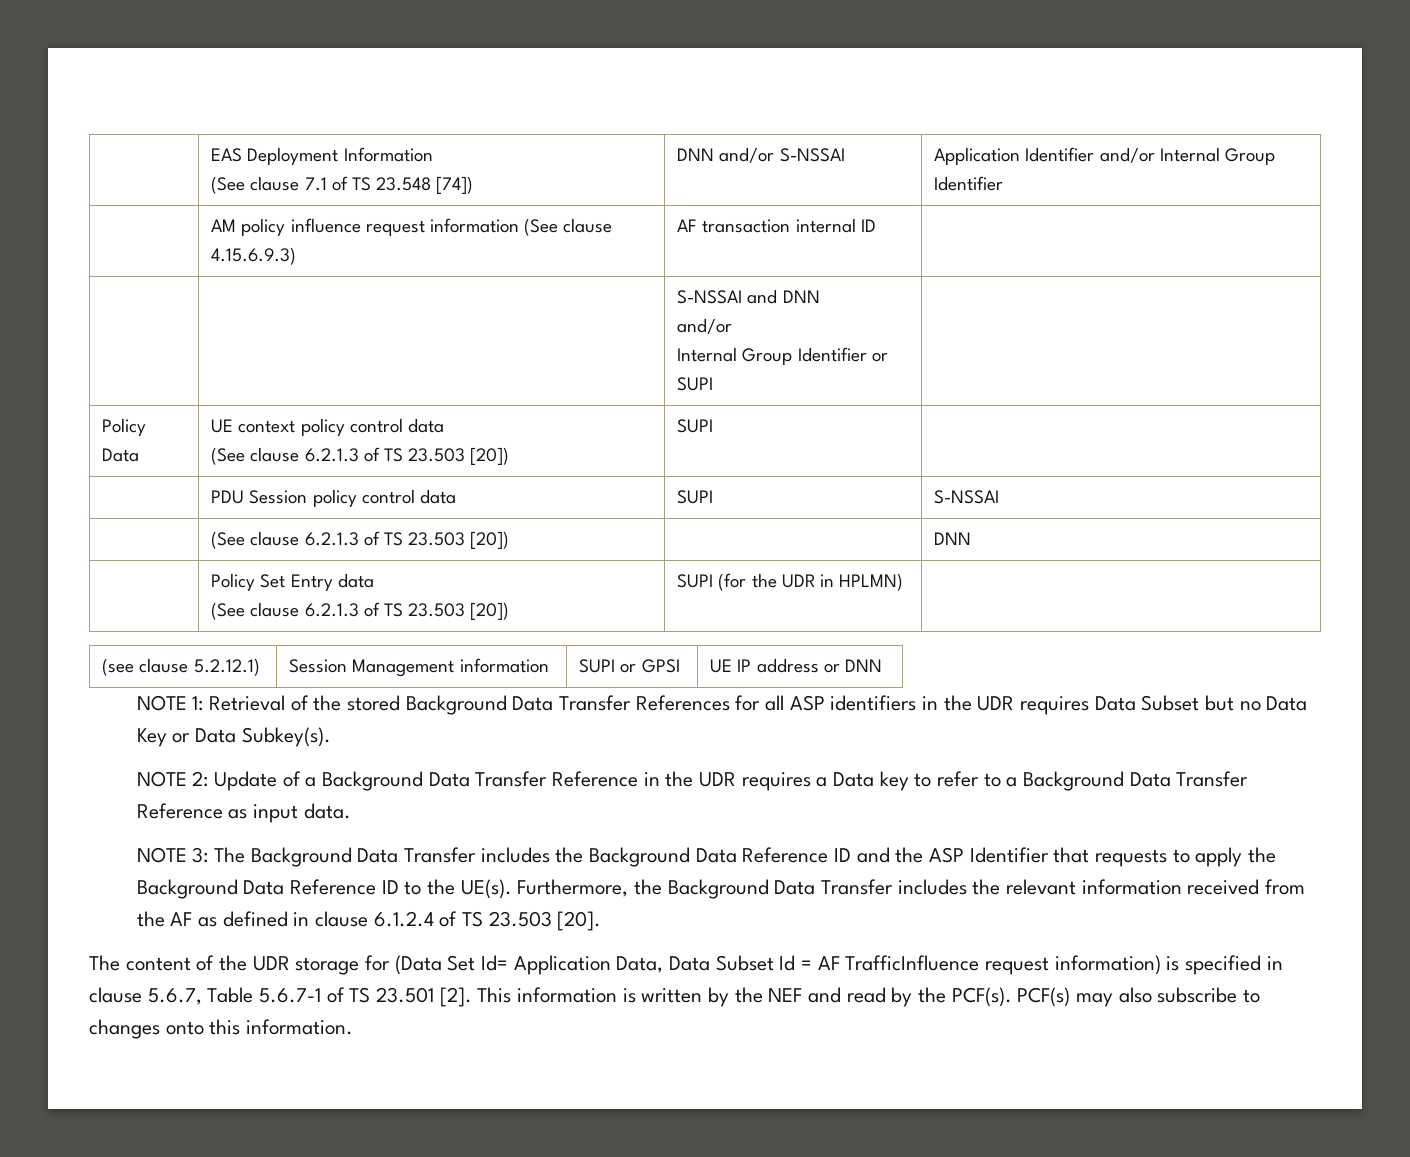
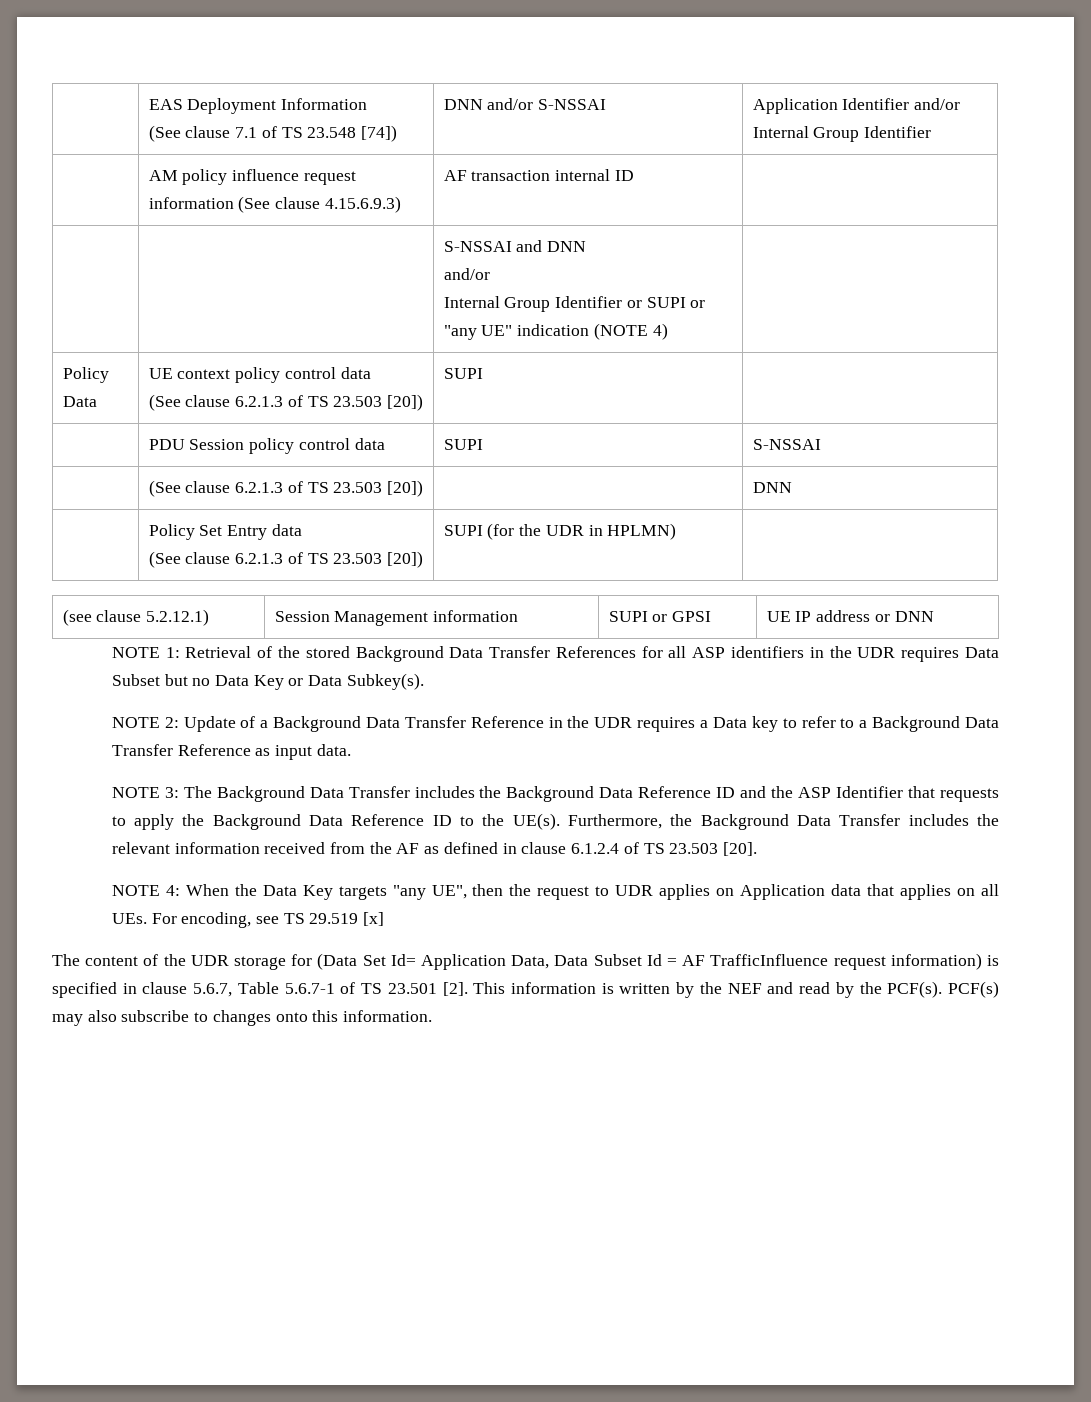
  | | S-NSSAI and DNN
  and/or
- Internal Group Identifier or SUPI |
+ Internal Group Identifier or SUPI or "any UE" indication (NOTE 4) |
+ NOTE 4: When the Data Key targets "any UE", then the request to UDR applies on Application data that applies on all UEs. For encoding, see TS 29.519 [x]

